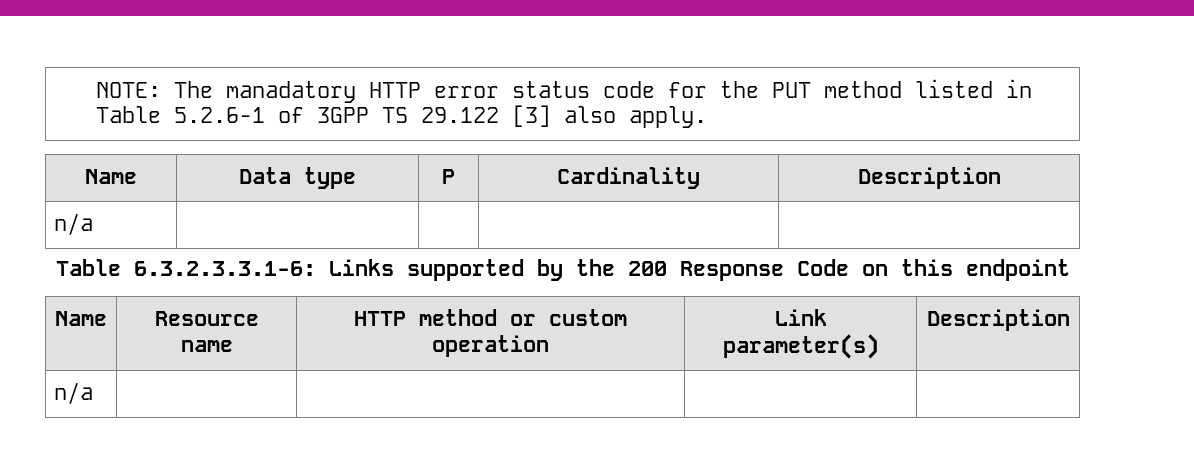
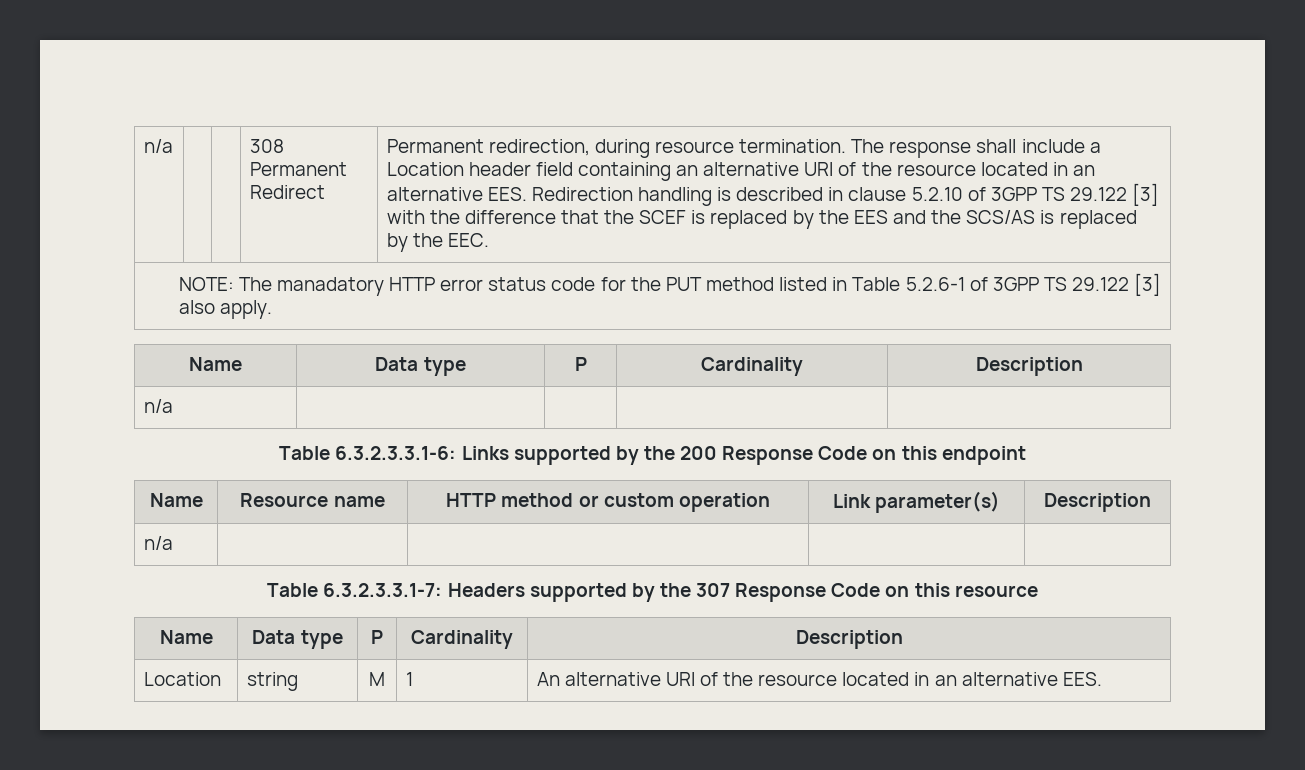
+ n/a | | | 308 Permanent Redirect | Permanent redirection, during resource termination. The response shall include a Location header field containing an alternative URI of the resource located in an alternative EES. Redirection handling is described in clause 5.2.10 of 3GPP TS 29.122 [3] with the difference that the SCEF is replaced by the EES and the SCS/AS is replaced by the EEC.
+ Table 6.3.2.3.3.1-7: Headers supported by the 307 Response Code on this resource
+ Name | Data type | P | Cardinality | Description
+ Location | string | M | 1 | An alternative URI of the resource located in an alternative EES.

